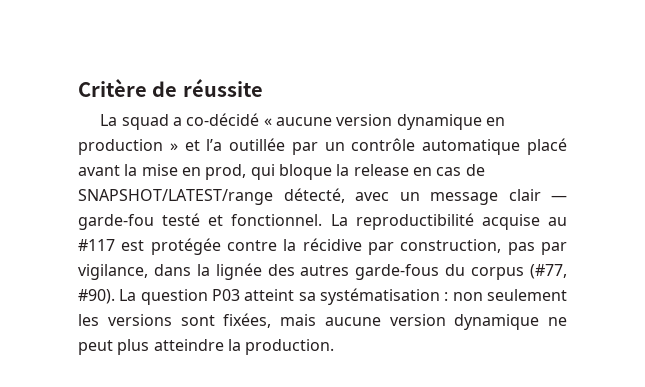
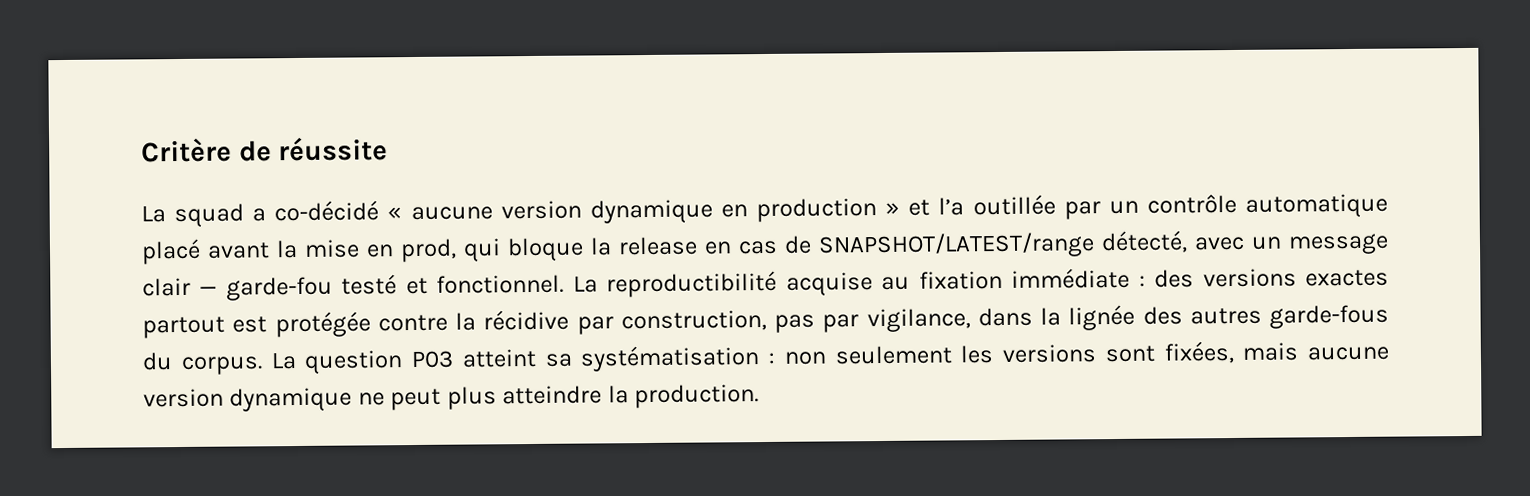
- La reproductibilité acquise au #117 est protégée contre la récidive par construction, pas par vigilance, dans la lignée des autres garde-fous du corpus (#77, #90).
+ La reproductibilité acquise au fixation immédiate : des versions exactes partout est protégée contre la récidive par construction, pas par vigilance, dans la lignée des autres garde-fous du corpus.

